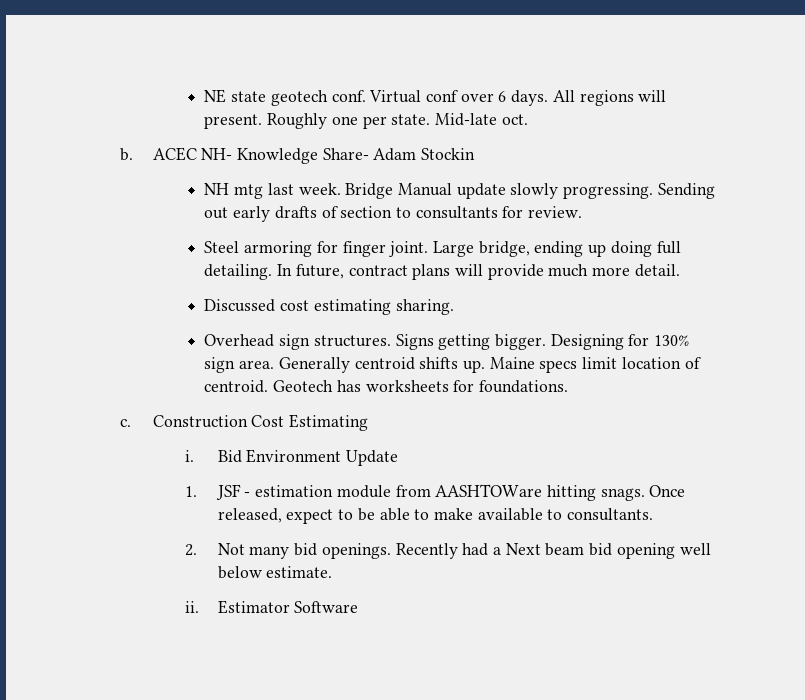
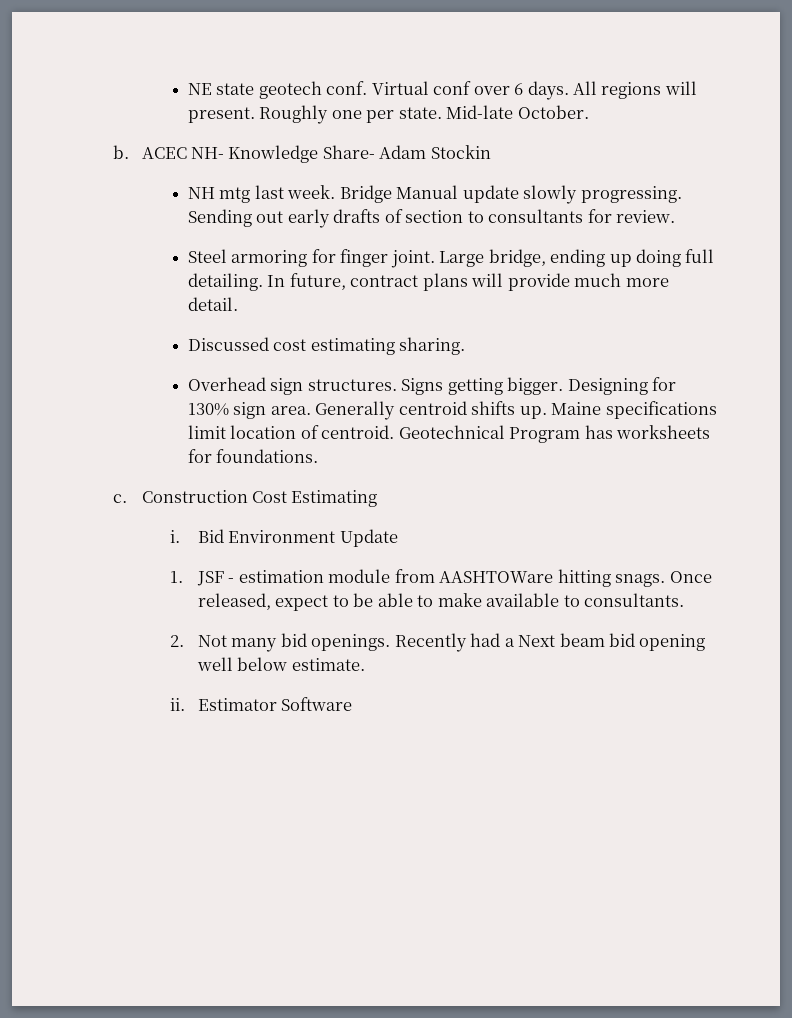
- Mid-late oct.
+ Mid-late October.
- Maine specs limit location of centroid.
+ Maine specifications limit location of centroid.
- Geotech has worksheets for foundations.
+ Geotechnical Program has worksheets for foundations.

